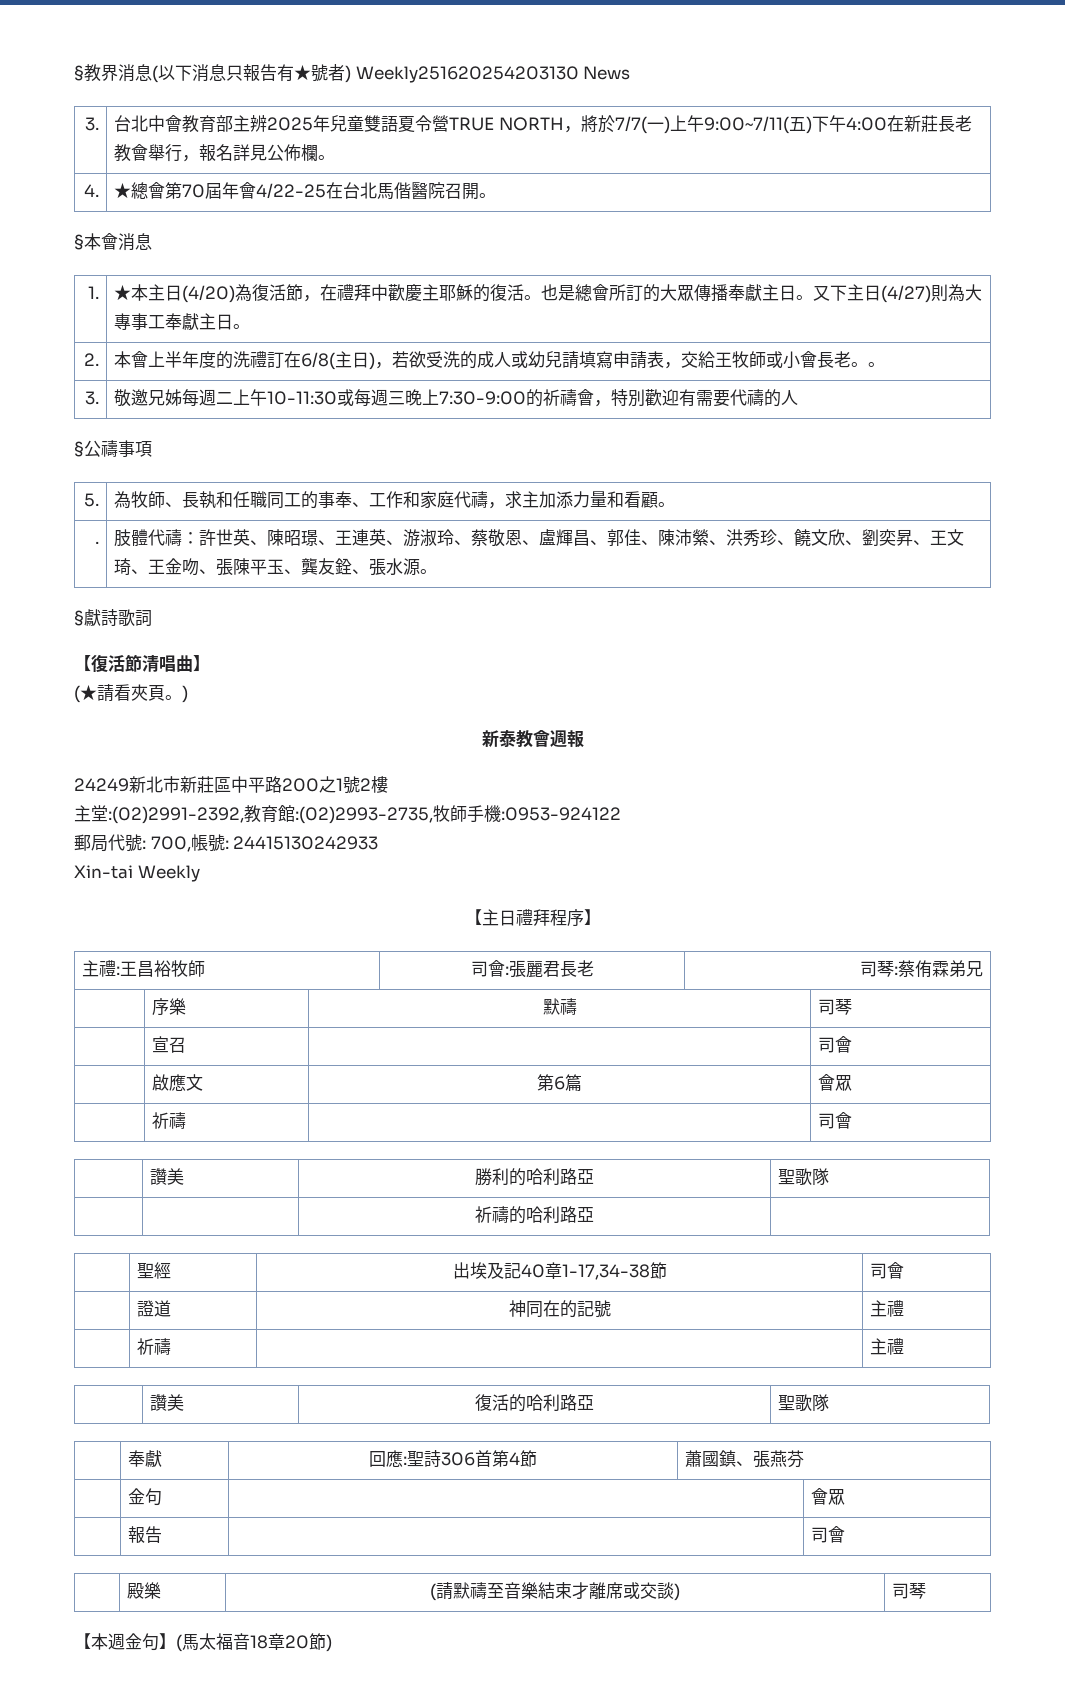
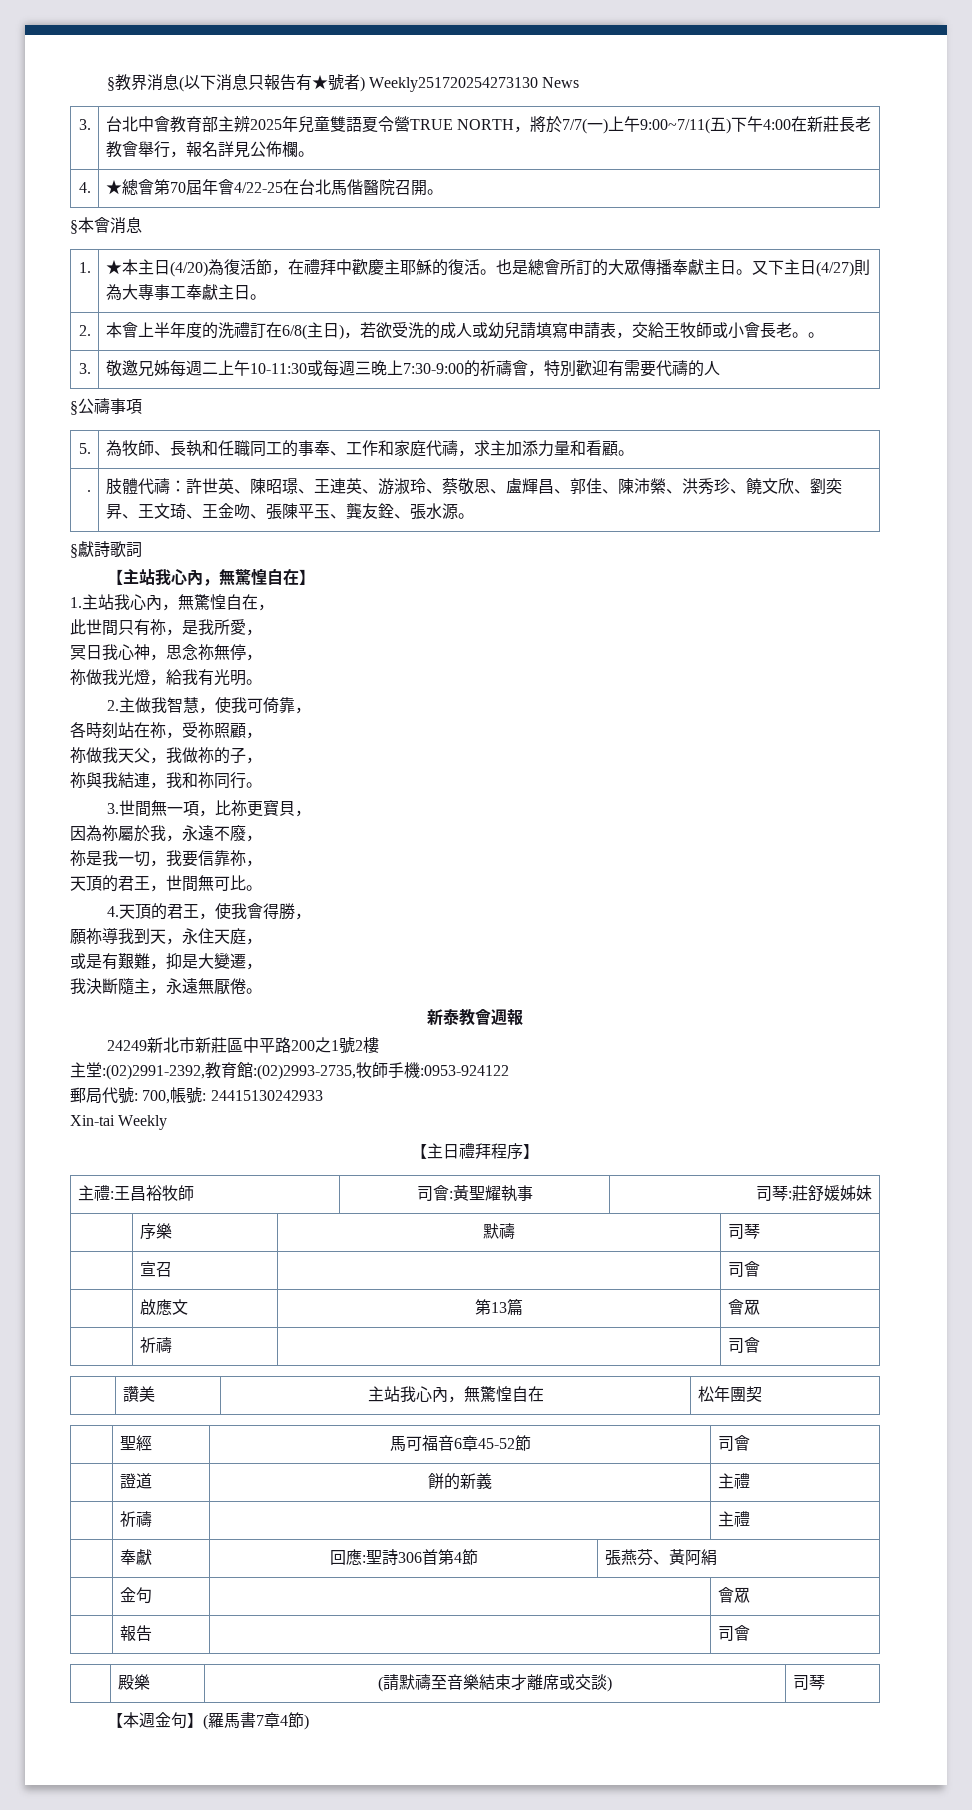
- §教界消息(以下消息只報告有★號者) Weekly251620254203130 News
+ §教界消息(以下消息只報告有★號者) Weekly251720254273130 News
- 【復活節清唱曲】
- (★請看夾頁。)
+ 【主站我心內，無驚惶自在】
+ 1.主站我心內，無驚惶自在，
+ 此世間只有祢，是我所愛，
+ 冥日我心神，思念祢無停，
+ 祢做我光燈，給我有光明。
+ 2.主做我智慧，使我可倚靠，
+ 各時刻站在祢，受祢照顧，
+ 祢做我天父，我做祢的子，
+ 祢與我結連，我和祢同行。
+ 3.世間無一項，比祢更寶貝，
+ 因為祢屬於我，永遠不廢，
+ 祢是我一切，我要信靠祢，
+ 天頂的君王，世間無可比。
+ 4.天頂的君王，使我會得勝，
+ 願祢導我到天，永住天庭，
+ 或是有艱難，抑是大變遷，
+ 我決斷隨主，永遠無厭倦。
- 主禮:王昌裕牧師 | 司會:張麗君長老 | 司琴:蔡侑霖弟兄
+ 主禮:王昌裕牧師 | 司會:黃聖耀執事 | 司琴:莊舒媛姊妹
- | 啟應文 | 第6篇 | 會眾
+ | 啟應文 | 第13篇 | 會眾
- | 讚美 | 勝利的哈利路亞 | 聖歌隊
- | | 祈禱的哈利路亞 |
- | 聖經 | 出埃及記40章1-17,34-38節 | 司會
+ | 讚美 | 主站我心內，無驚惶自在 | 松年團契
+ | 聖經 | 馬可福音6章45-52節 | 司會
- | 證道 | 神同在的記號 | 主禮
+ | 證道 | 餅的新義 | 主禮
- | 讚美 | 復活的哈利路亞 | 聖歌隊
- | 奉獻 | 回應:聖詩306首第4節 | 蕭國鎮、張燕芬
+ | 奉獻 | 回應:聖詩306首第4節 | 張燕芬、黃阿絹
- 【本週金句】(馬太福音18章20節)
+ 【本週金句】(羅馬書7章4節)

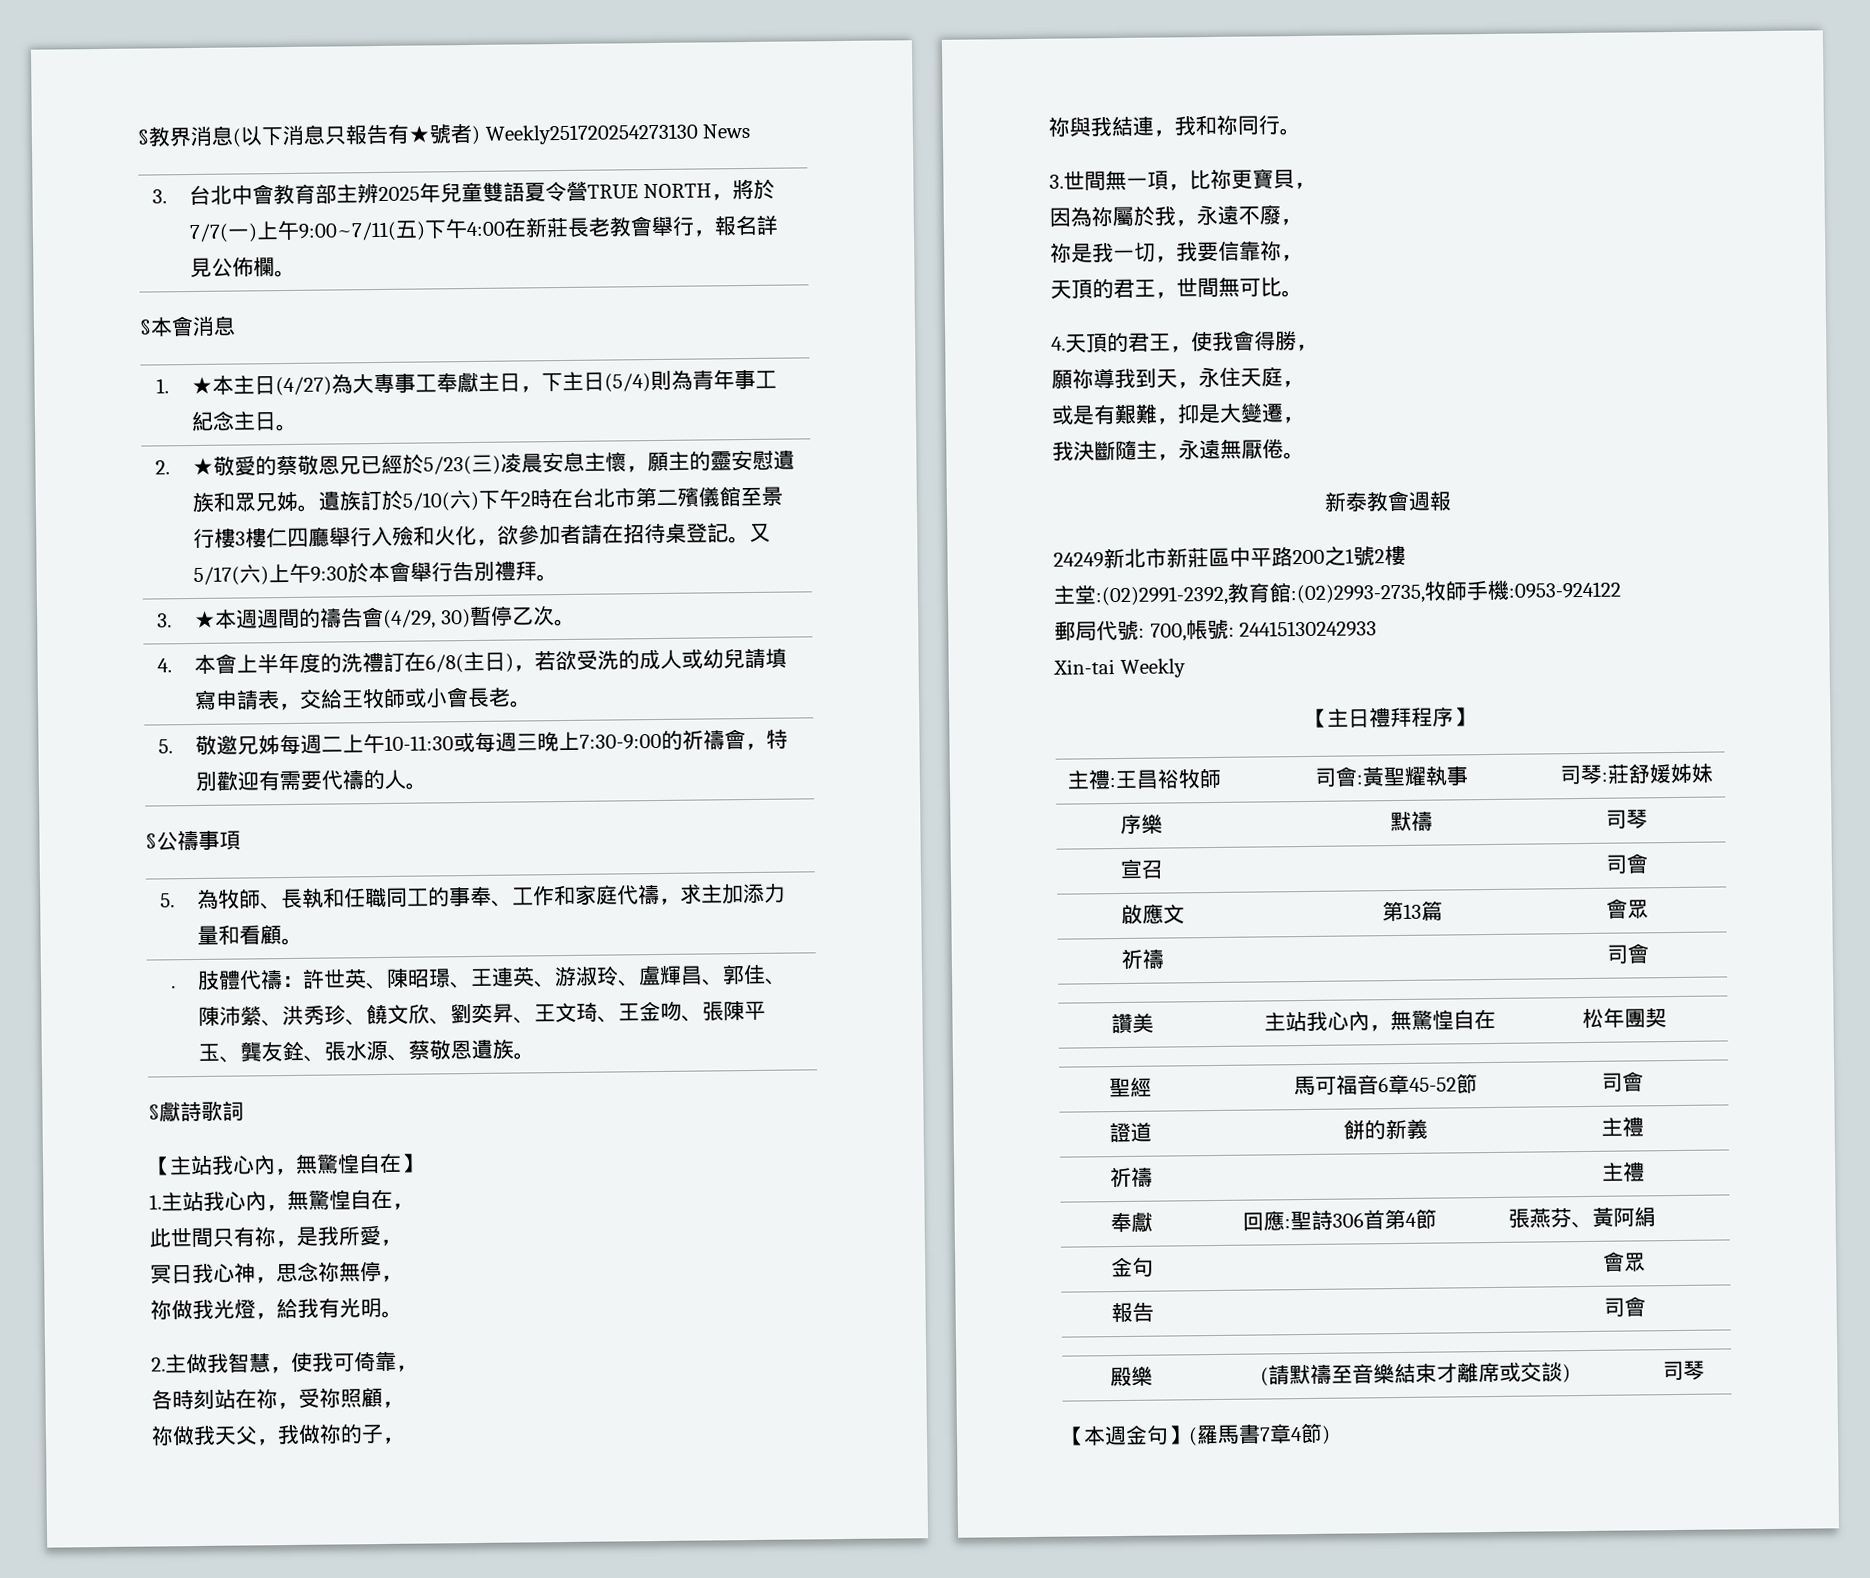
- 4. | ★總會第70屆年會4/22-25在台北馬偕醫院召開。
- 1. | ★本主日(4/20)為復活節，在禮拜中歡慶主耶穌的復活。也是總會所訂的大眾傳播奉獻主日。又下主日(4/27)則為大專事工奉獻主日。
- 2. | 本會上半年度的洗禮訂在6/8(主日)，若欲受洗的成人或幼兒請填寫申請表，交給王牧師或小會長老。。
- 3. | 敬邀兄姊每週二上午10-11:30或每週三晚上7:30-9:00的祈禱會，特別歡迎有需要代禱的人
+ 1. | ★本主日(4/27)為大專事工奉獻主日，下主日(5/4)則為青年事工紀念主日。
+ 2. | ★敬愛的蔡敬恩兄已經於5/23(三)凌晨安息主懷，願主的靈安慰遺族和眾兄姊。遺族訂於5/10(六)下午2時在台北市第二殯儀館至景行樓3樓仁四廳舉行入殮和火化，欲參加者請在招待桌登記。又5/17(六)上午9:30於本會舉行告別禮拜。
+ 3. | ★本週週間的禱告會(4/29, 30)暫停乙次。
+ 4. | 本會上半年度的洗禮訂在6/8(主日)，若欲受洗的成人或幼兒請填寫申請表，交給王牧師或小會長老。
+ 5. | 敬邀兄姊每週二上午10-11:30或每週三晚上7:30-9:00的祈禱會，特別歡迎有需要代禱的人。
- . | 肢體代禱：許世英、陳昭璟、王連英、游淑玲、蔡敬恩、盧輝昌、郭佳、陳沛縈、洪秀珍、饒文欣、劉奕昇、王文琦、王金吻、張陳平玉、龔友銓、張水源。
+ . | 肢體代禱：許世英、陳昭璟、王連英、游淑玲、盧輝昌、郭佳、陳沛縈、洪秀珍、饒文欣、劉奕昇、王文琦、王金吻、張陳平玉、龔友銓、張水源、蔡敬恩遺族。

